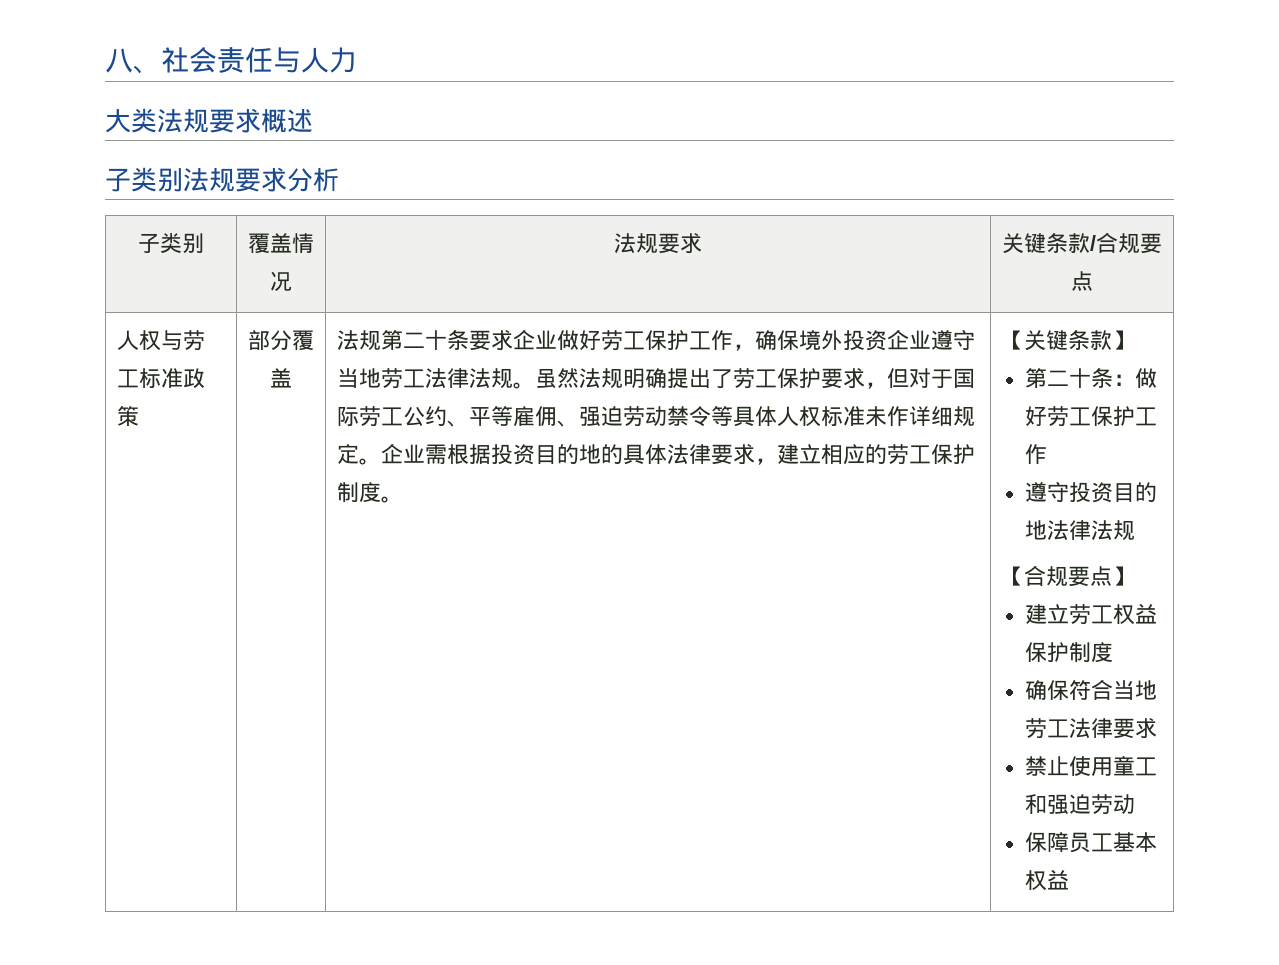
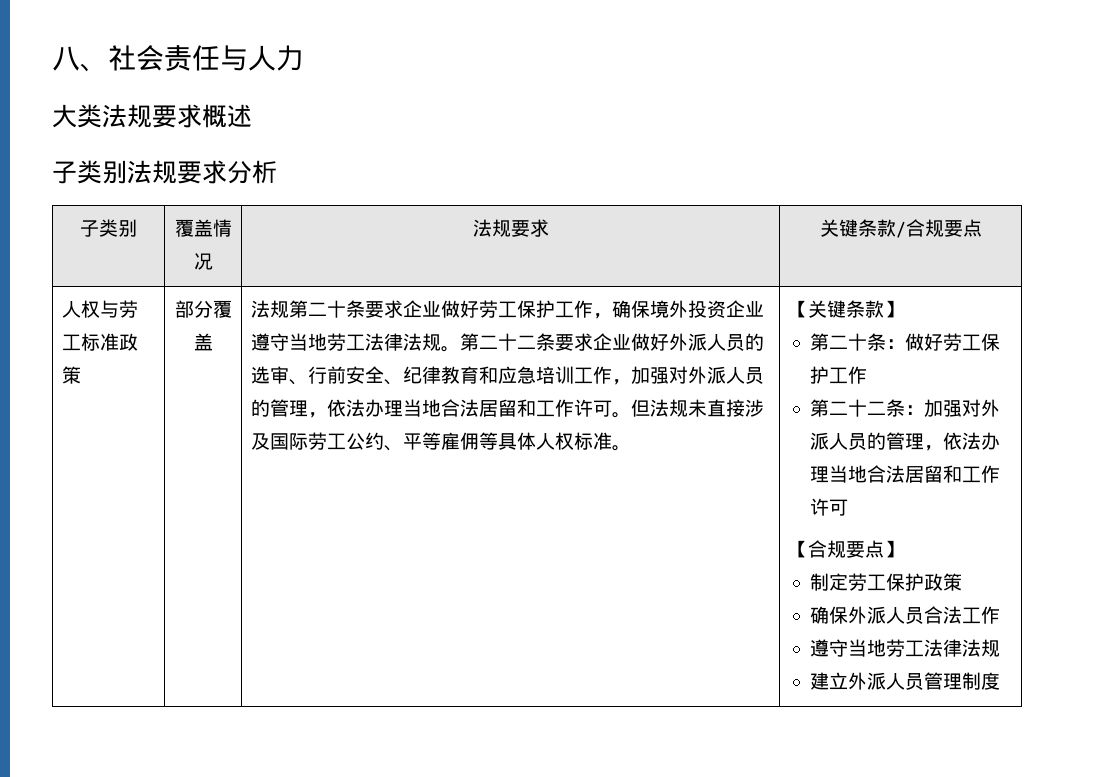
- 虽然法规明确提出了劳工保护要求，但对于国际劳工公约、平等雇佣、强迫劳动禁令等具体人权标准未作详细规定。企业需根据投资目的地的具体法律要求，建立相应的劳工保护制度。
+ 第二十二条要求企业做好外派人员的选审、行前安全、纪律教育和应急培训工作，加强对外派人员的管理，依法办理当地合法居留和工作许可。但法规未直接涉及国际劳工公约、平等雇佣等具体人权标准。
- 遵守投资目的地法律法规
+ 第二十二条：加强对外派人员的管理，依法办理当地合法居留和工作许可
  【合规要点】
- 建立劳工权益保护制度
- 确保符合当地劳工法律要求
- 禁止使用童工和强迫劳动
- 保障员工基本权益
+ 制定劳工保护政策
+ 确保外派人员合法工作
+ 遵守当地劳工法律法规
+ 建立外派人员管理制度

